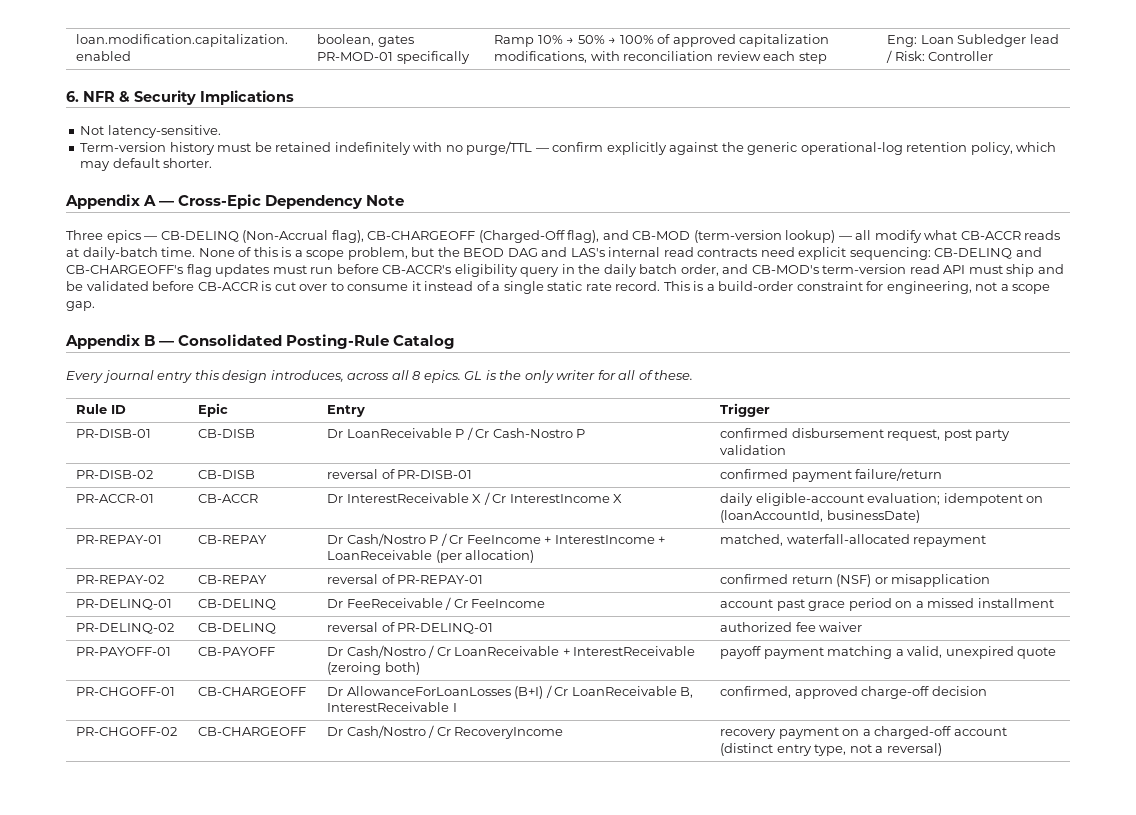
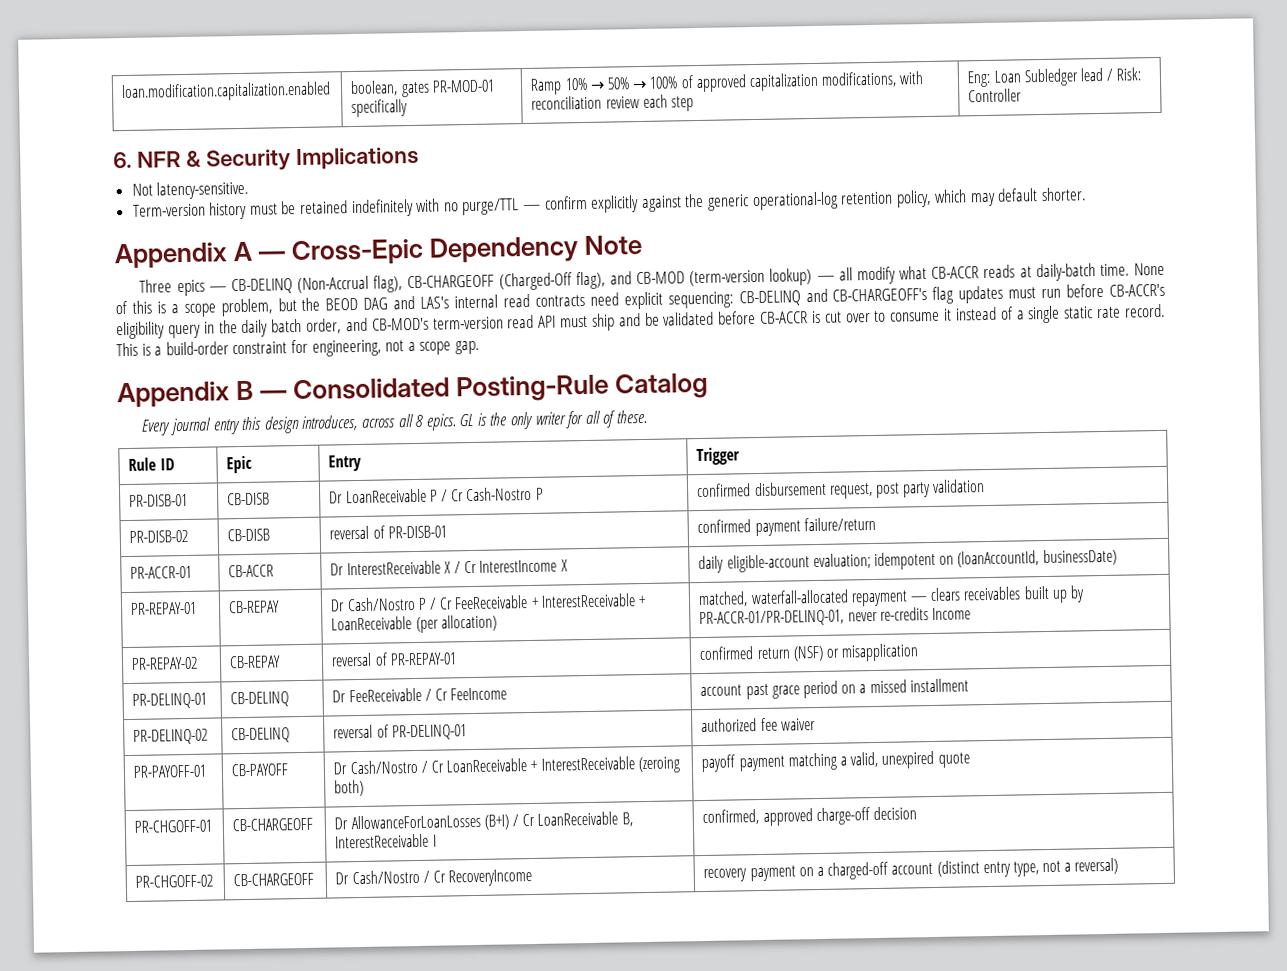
- PR-REPAY-01 | CB-REPAY | Dr Cash/Nostro P / Cr FeeIncome + InterestIncome + LoanReceivable (per allocation) | matched, waterfall-allocated repayment
+ PR-REPAY-01 | CB-REPAY | Dr Cash/Nostro P / Cr FeeReceivable + InterestReceivable + LoanReceivable (per allocation) | matched, waterfall-allocated repayment — clears receivables built up by PR-ACCR-01/PR-DELINQ-01, never re-credits Income

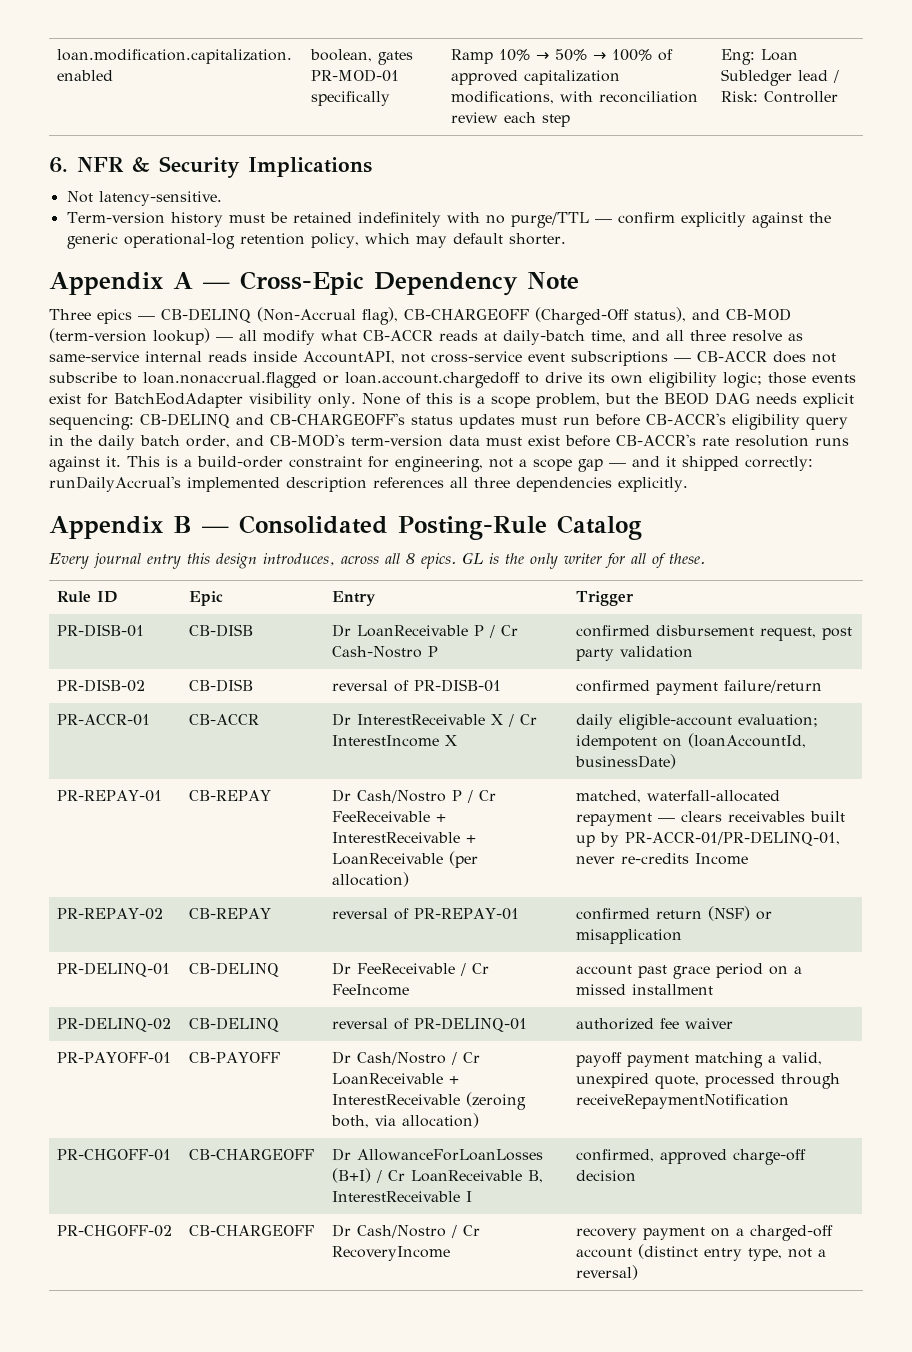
- Three epics — CB-DELINQ (Non-Accrual flag), CB-CHARGEOFF (Charged-Off flag), and CB-MOD (term-version lookup) — all modify what CB-ACCR reads at daily-batch time.
+ Three epics — CB-DELINQ (Non-Accrual flag), CB-CHARGEOFF (Charged-Off status), and CB-MOD (term-version lookup) — all modify what CB-ACCR reads at daily-batch time, and all three resolve as same-service internal reads inside AccountAPI, not cross-service event subscriptions — CB-ACCR does not subscribe to loan.nonaccrual.flagged or loan.account.chargedoff to drive its own eligibility logic; those events exist for BatchEodAdapter visibility only.
- None of this is a scope problem, but the BEOD DAG and LAS's internal read contracts need explicit sequencing: CB-DELINQ and CB-CHARGEOFF's flag updates must run before CB-ACCR's eligibility query in the daily batch order, and CB-MOD's term-version read API must ship and be validated before CB-ACCR is cut over to consume it instead of a single static rate record.
+ None of this is a scope problem, but the BEOD DAG needs explicit sequencing: CB-DELINQ and CB-CHARGEOFF's status updates must run before CB-ACCR's eligibility query in the daily batch order, and CB-MOD's term-version data must exist before CB-ACCR's rate resolution runs against it.
- This is a build-order constraint for engineering, not a scope gap.
+ This is a build-order constraint for engineering, not a scope gap — and it shipped correctly: runDailyAccrual's implemented description references all three dependencies explicitly.
- PR-PAYOFF-01 | CB-PAYOFF | Dr Cash/Nostro / Cr LoanReceivable + InterestReceivable (zeroing both) | payoff payment matching a valid, unexpired quote
+ PR-PAYOFF-01 | CB-PAYOFF | Dr Cash/Nostro / Cr LoanReceivable + InterestReceivable (zeroing both, via allocation) | payoff payment matching a valid, unexpired quote, processed through receiveRepaymentNotification

